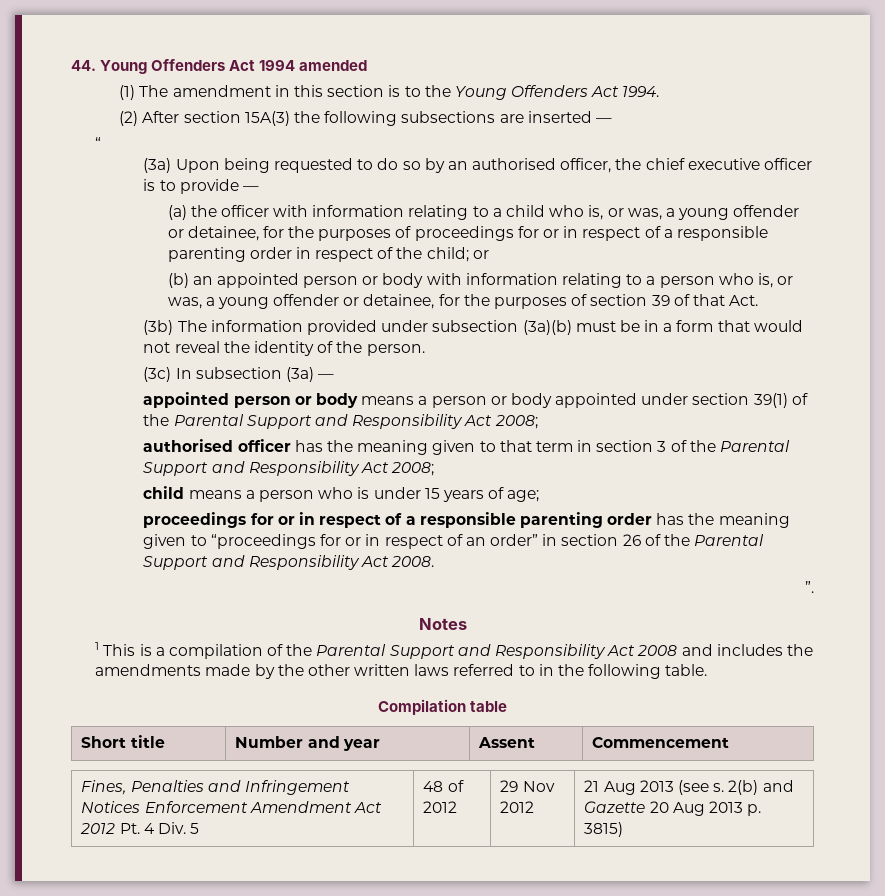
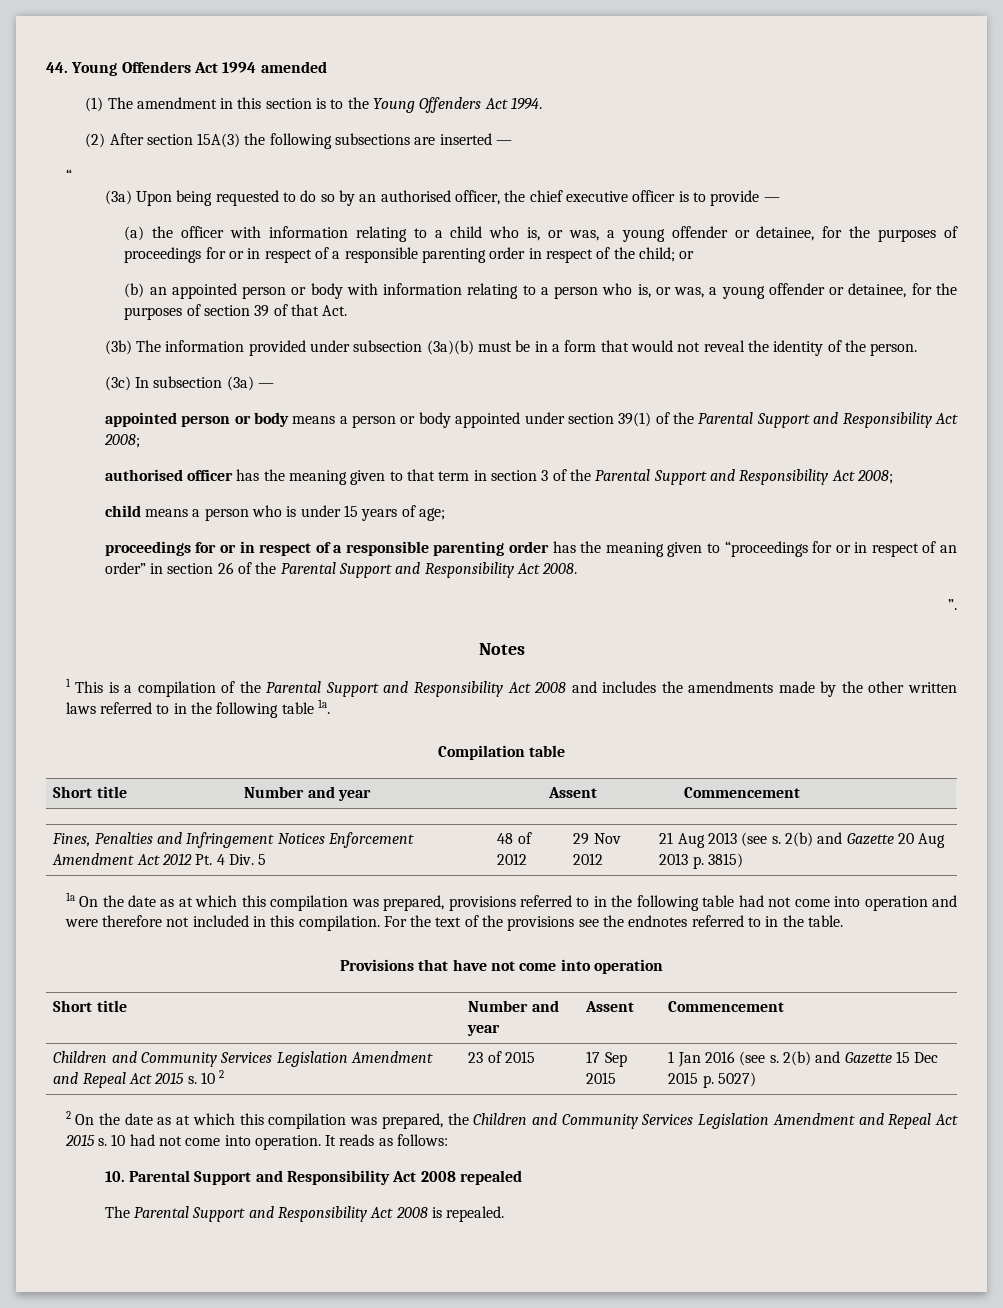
- 1 This is a compilation of the Parental Support and Responsibility Act 2008 and includes the amendments made by the other written laws referred to in the following table.
+ 1 This is a compilation of the Parental Support and Responsibility Act 2008 and includes the amendments made by the other written laws referred to in the following table 1a.
+ 1a On the date as at which this compilation was prepared, provisions referred to in the following table had not come into operation and were therefore not included in this compilation. For the text of the provisions see the endnotes referred to in the table.
+ Provisions that have not come into operation
+ Short title | Number and year | Assent | Commencement
+ Children and Community Services Legislation Amendment and Repeal Act 2015 s. 10 2 | 23 of 2015 | 17 Sep 2015 | 1 Jan 2016 (see s. 2(b) and Gazette 15 Dec 2015 p. 5027)
+ 2 On the date as at which this compilation was prepared, the Children and Community Services Legislation Amendment and Repeal Act 2015 s. 10 had not come into operation. It reads as follows:
+ 10. Parental Support and Responsibility Act 2008 repealed
+ The Parental Support and Responsibility Act 2008 is repealed.

